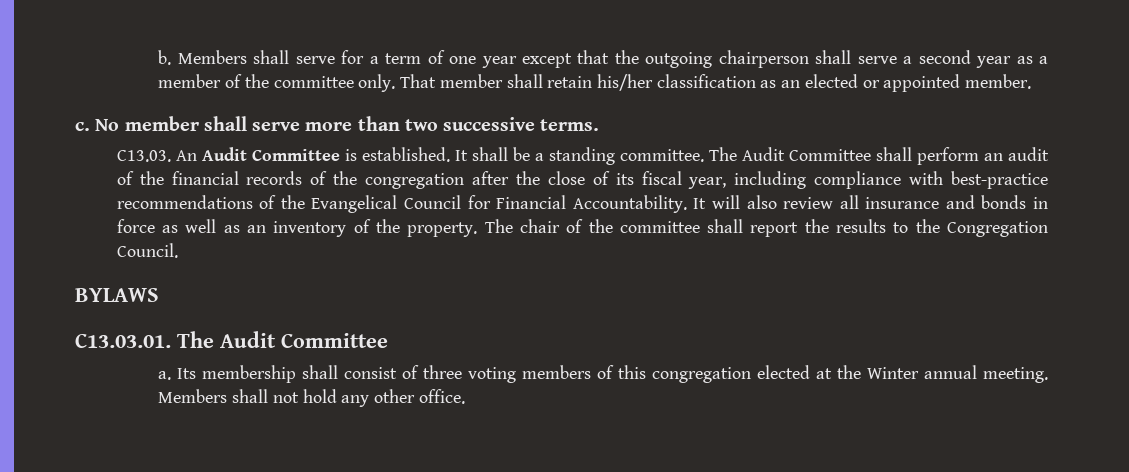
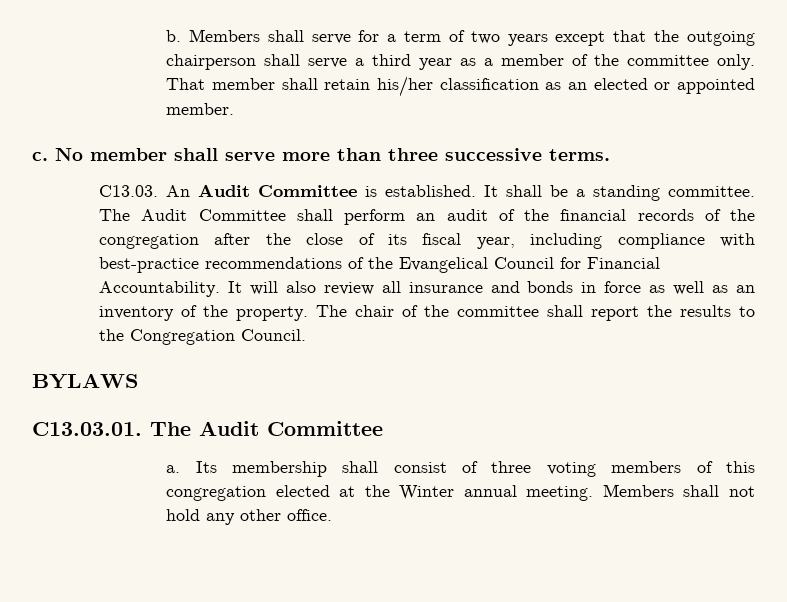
- Members shall serve for a term of one year except that the outgoing chairperson shall serve a second year as a member of the committee only.
+ Members shall serve for a term of two years except that the outgoing chairperson shall serve a third year as a member of the committee only.
- No member shall serve more than two successive terms.
+ No member shall serve more than three successive terms.

